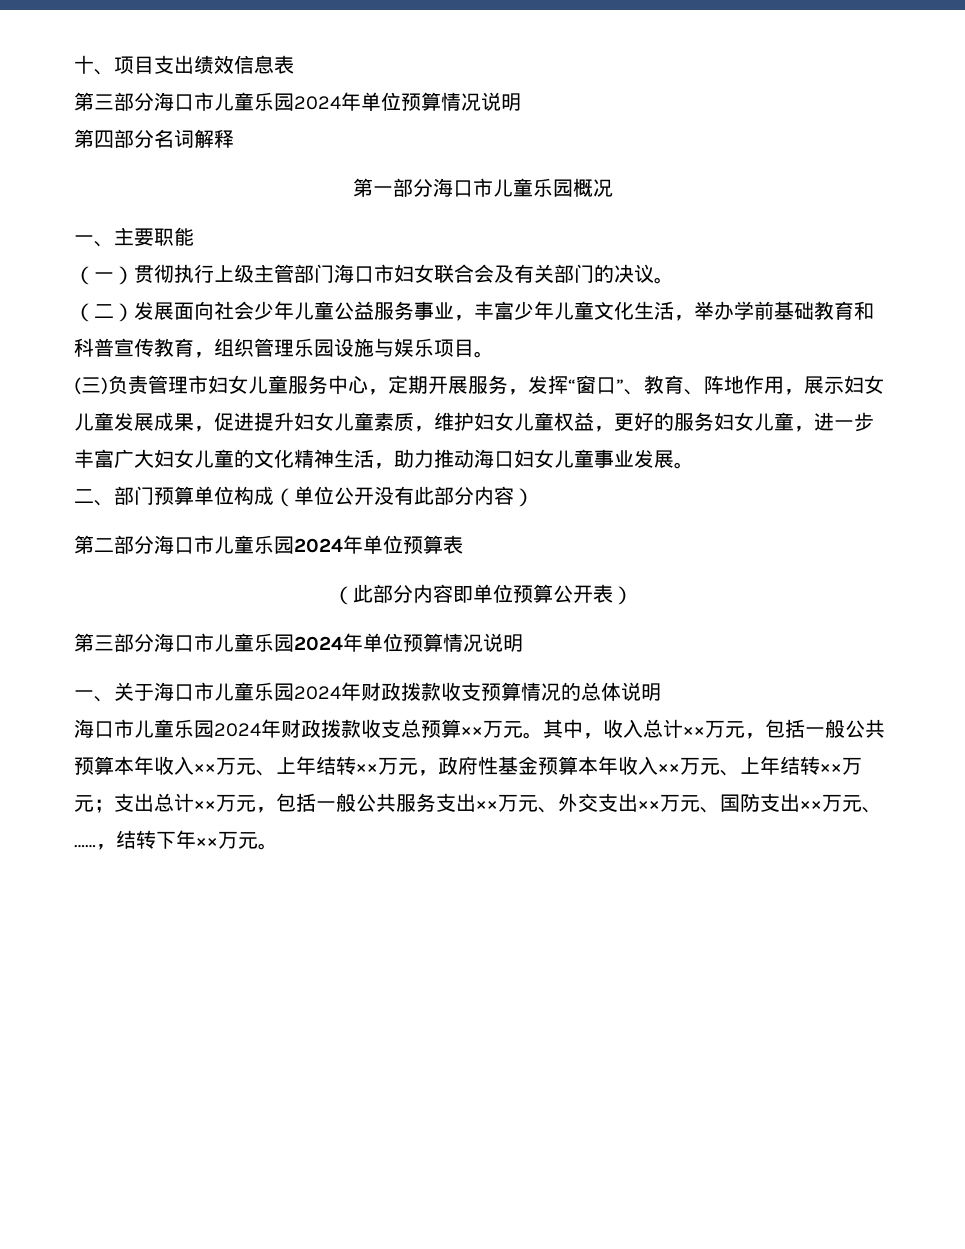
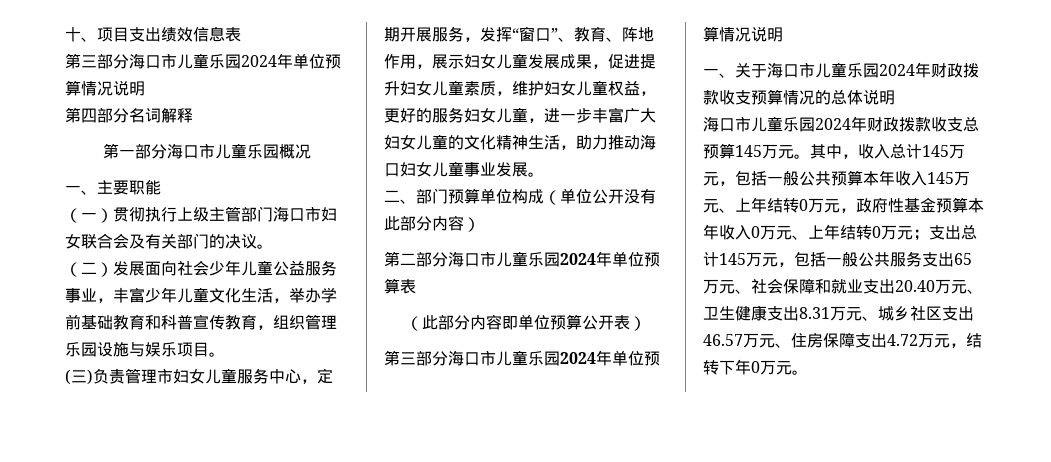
- 海口市儿童乐园2024年财政拨款收支总预算××万元。
+ 海口市儿童乐园2024年财政拨款收支总预算145万元。
- 其中，收入总计××万元，包括一般公共预算本年收入××万元、上年结转××万元，政府性基金预算本年收入××万元、上年结转××万元；支出总计××万元，包括一般公共服务支出××万元、外交支出××万元、国防支出××万元、……，结转下年××万元。
+ 其中，收入总计145万元，包括一般公共预算本年收入145万元、上年结转0万元，政府性基金预算本年收入0万元、上年结转0万元；支出总计145万元，包括一般公共服务支出65万元、社会保障和就业支出20.40万元、卫生健康支出8.31万元、城乡社区支出46.57万元、住房保障支出4.72万元，结转下年0万元。

